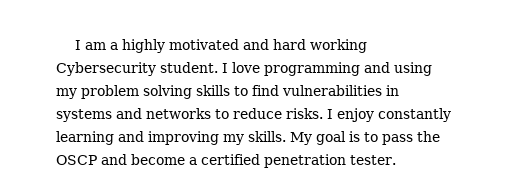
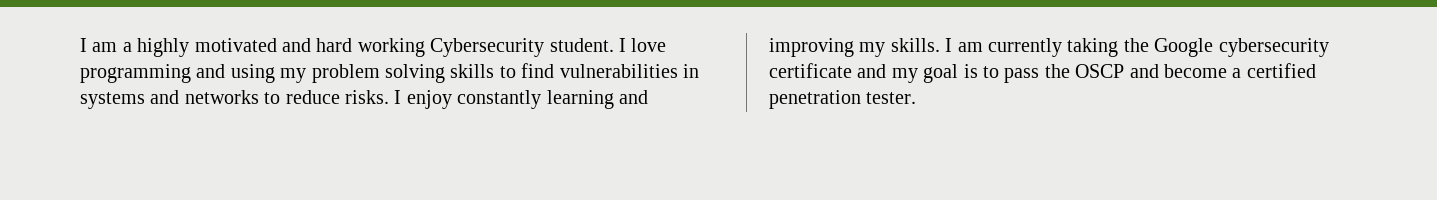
- My goal is to pass the OSCP and become a certified penetration tester.
+ I am currently taking the Google cybersecurity certificate and my goal is to pass the OSCP and become a certified penetration tester.

